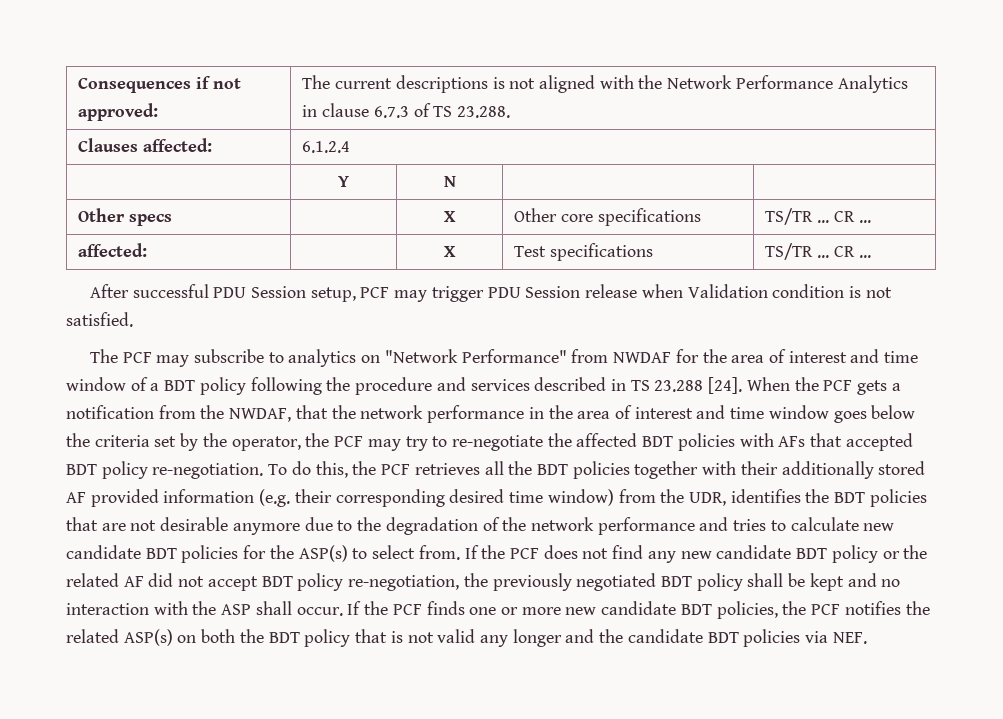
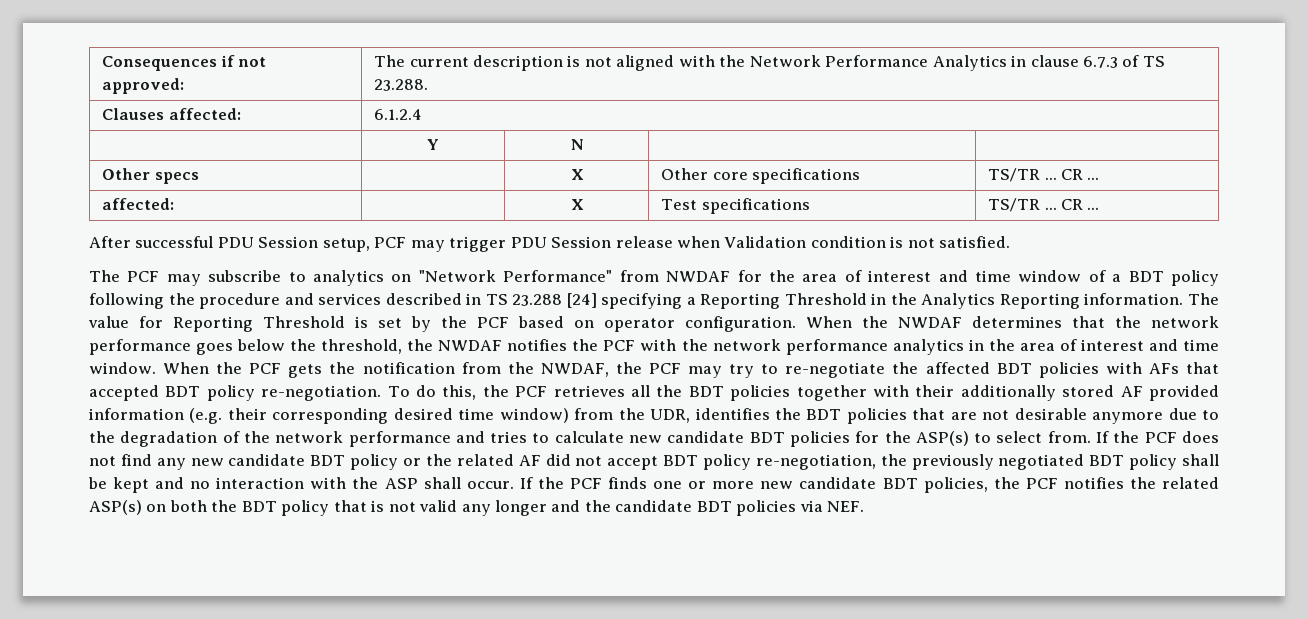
- Consequences if not approved: | The current descriptions is not aligned with the Network Performance Analytics in clause 6.7.3 of TS 23.288.
+ Consequences if not approved: | The current description is not aligned with the Network Performance Analytics in clause 6.7.3 of TS 23.288.
- The PCF may subscribe to analytics on "Network Performance" from NWDAF for the area of interest and time window of a BDT policy following the procedure and services described in TS 23.288 [24]. When the PCF gets a notification from the NWDAF, that the network performance in the area of interest and time window goes below the criteria set by the operator, the PCF may try to re-negotiate the affected BDT policies with AFs that accepted BDT policy re-negotiation.
+ The PCF may subscribe to analytics on "Network Performance" from NWDAF for the area of interest and time window of a BDT policy following the procedure and services described in TS 23.288 [24] specifying a Reporting Threshold in the Analytics Reporting information. The value for Reporting Threshold is set by the PCF based on operator configuration. When the NWDAF determines that the network performance goes below the threshold, the NWDAF notifies the PCF with the network performance analytics in the area of interest and time window. When the PCF gets the notification from the NWDAF, the PCF may try to re-negotiate the affected BDT policies with AFs that accepted BDT policy re-negotiation.

